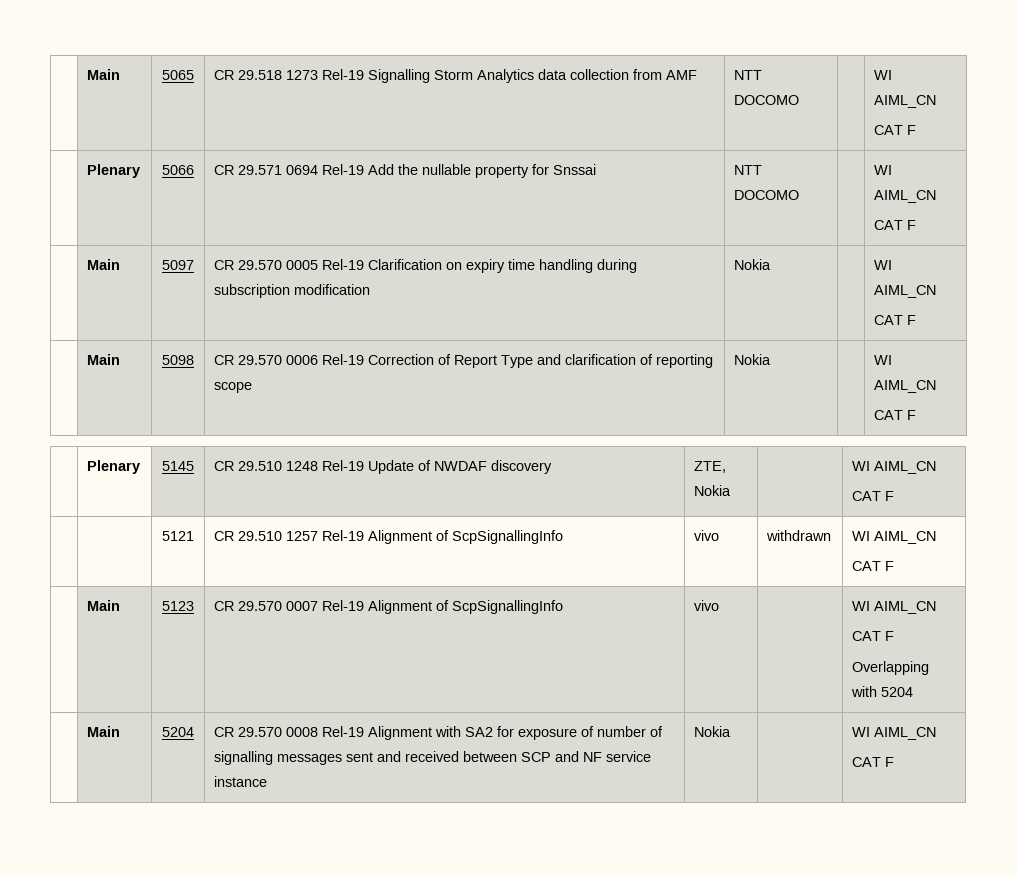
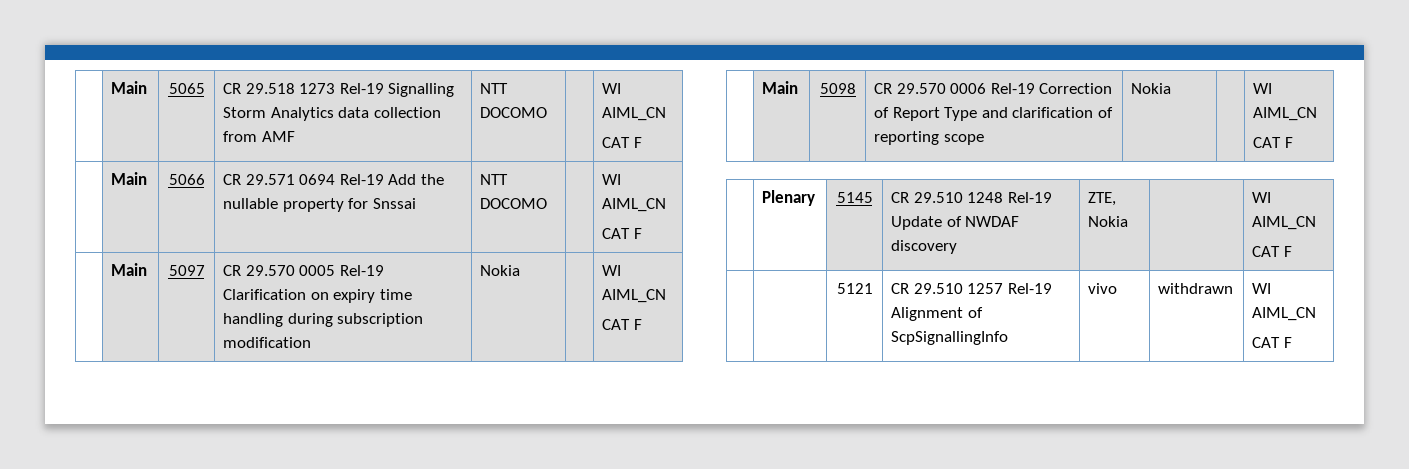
- | Plenary | 5066 | CR 29.571 0694 Rel-19 Add the nullable property for Snssai | NTT DOCOMO | | WI AIML_CN
+ | Main | 5066 | CR 29.571 0694 Rel-19 Add the nullable property for Snssai | NTT DOCOMO | | WI AIML_CN
- | Main | 5123 | CR 29.570 0007 Rel-19 Alignment of ScpSignallingInfo | vivo | | WI AIML_CN
- CAT F
- Overlapping with 5204
- | Main | 5204 | CR 29.570 0008 Rel-19 Alignment with SA2 for exposure of number of signalling messages sent and received between SCP and NF service instance | Nokia | | WI AIML_CN
- CAT F

